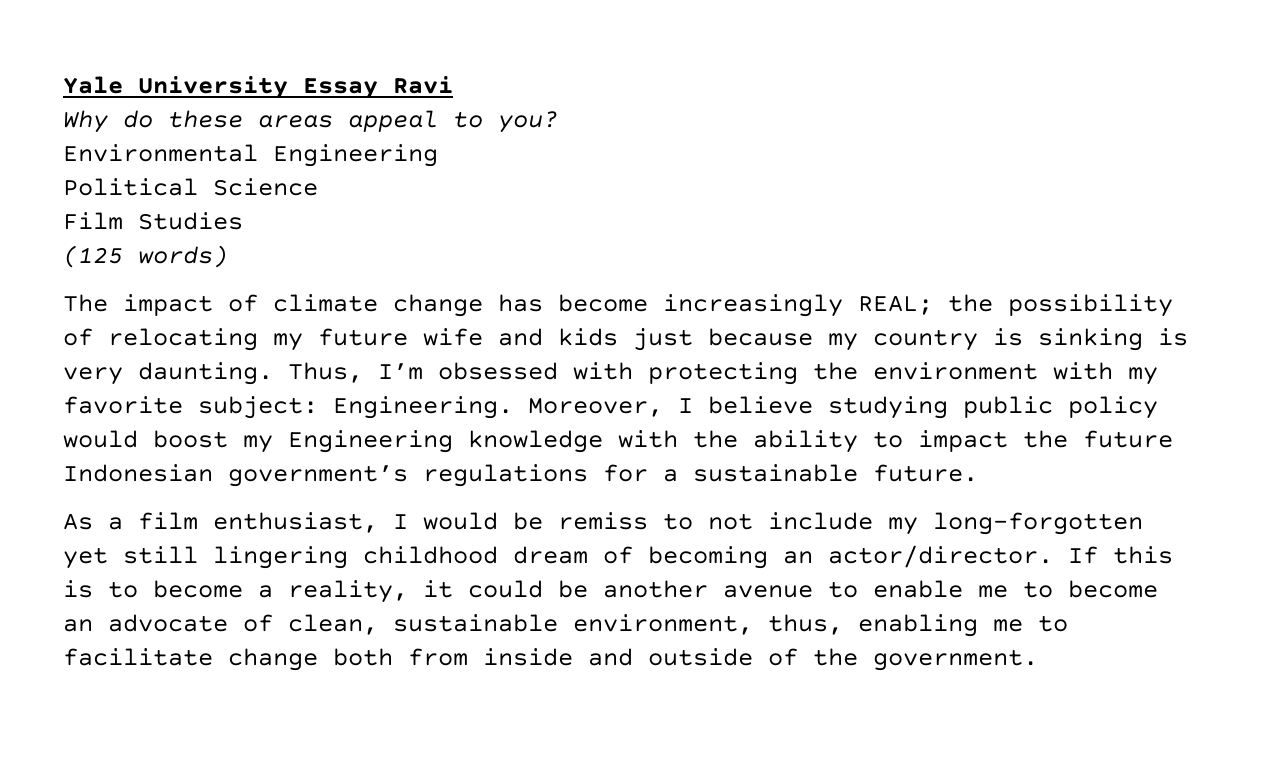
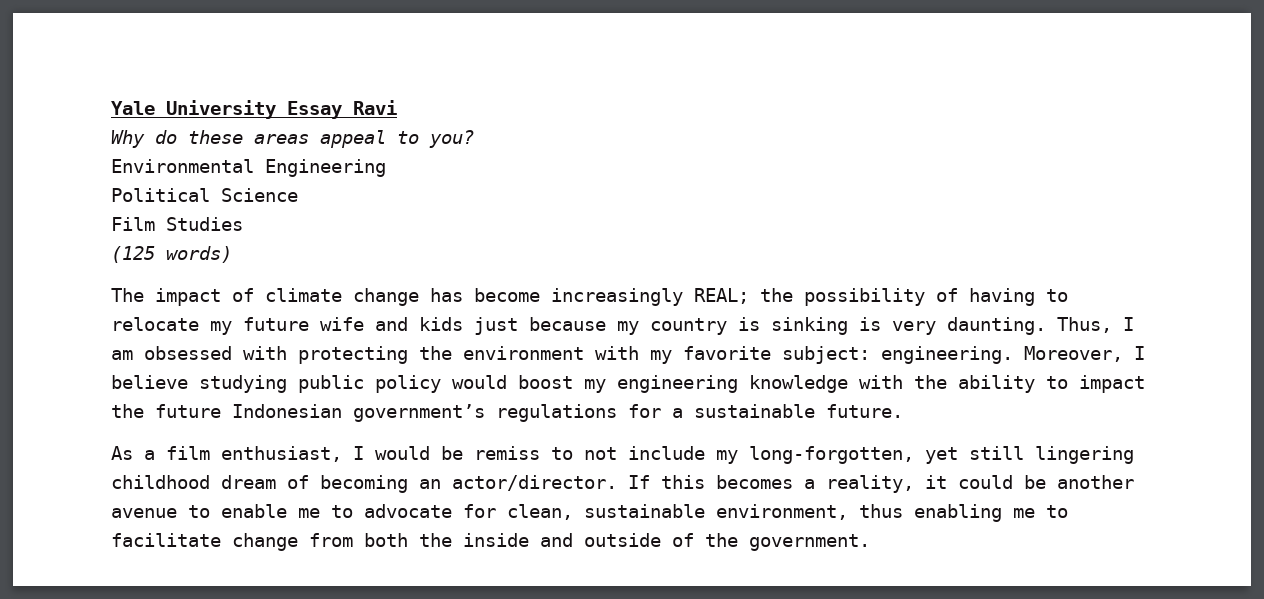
- The impact of climate change has become increasingly REAL; the possibility of relocating my future wife and kids just because my country is sinking is very daunting.
+ The impact of climate change has become increasingly REAL; the possibility of having to relocate my future wife and kids just because my country is sinking is very daunting.
- Thus, I’m obsessed with protecting the environment with my favorite subject: Engineering.
+ Thus, I am obsessed with protecting the environment with my favorite subject: engineering.
- Moreover, I believe studying public policy would boost my Engineering knowledge with the ability to impact the future Indonesian government’s regulations for a sustainable future.
+ Moreover, I believe studying public policy would boost my engineering knowledge with the ability to impact the future Indonesian government’s regulations for a sustainable future.
- As a film enthusiast, I would be remiss to not include my long-forgotten yet still lingering childhood dream of becoming an actor/director.
+ As a film enthusiast, I would be remiss to not include my long-forgotten, yet still lingering childhood dream of becoming an actor/director.
- If this is to become a reality, it could be another avenue to enable me to become an advocate of clean, sustainable environment, thus, enabling me to facilitate change both from inside and outside of the government.
+ If this becomes a reality, it could be another avenue to enable me to advocate for clean, sustainable environment, thus enabling me to facilitate change from both the inside and outside of the government.

